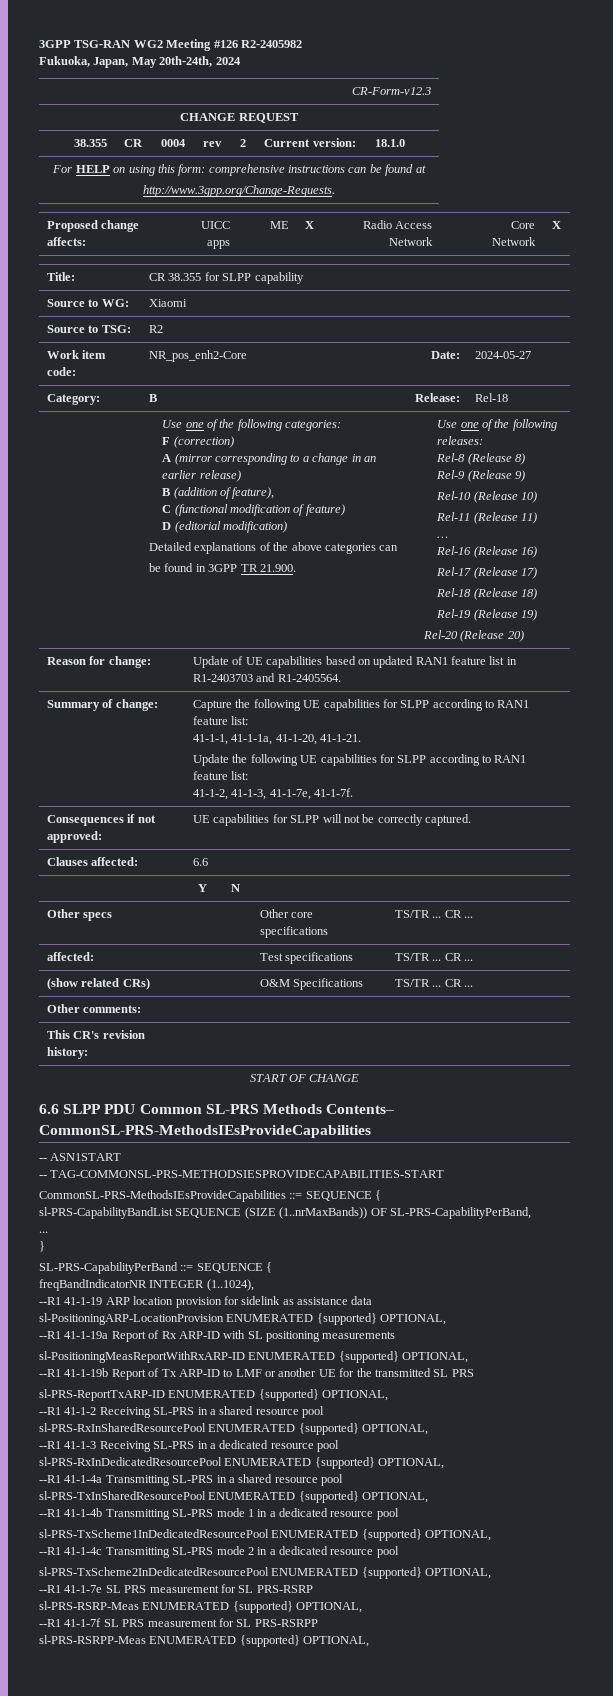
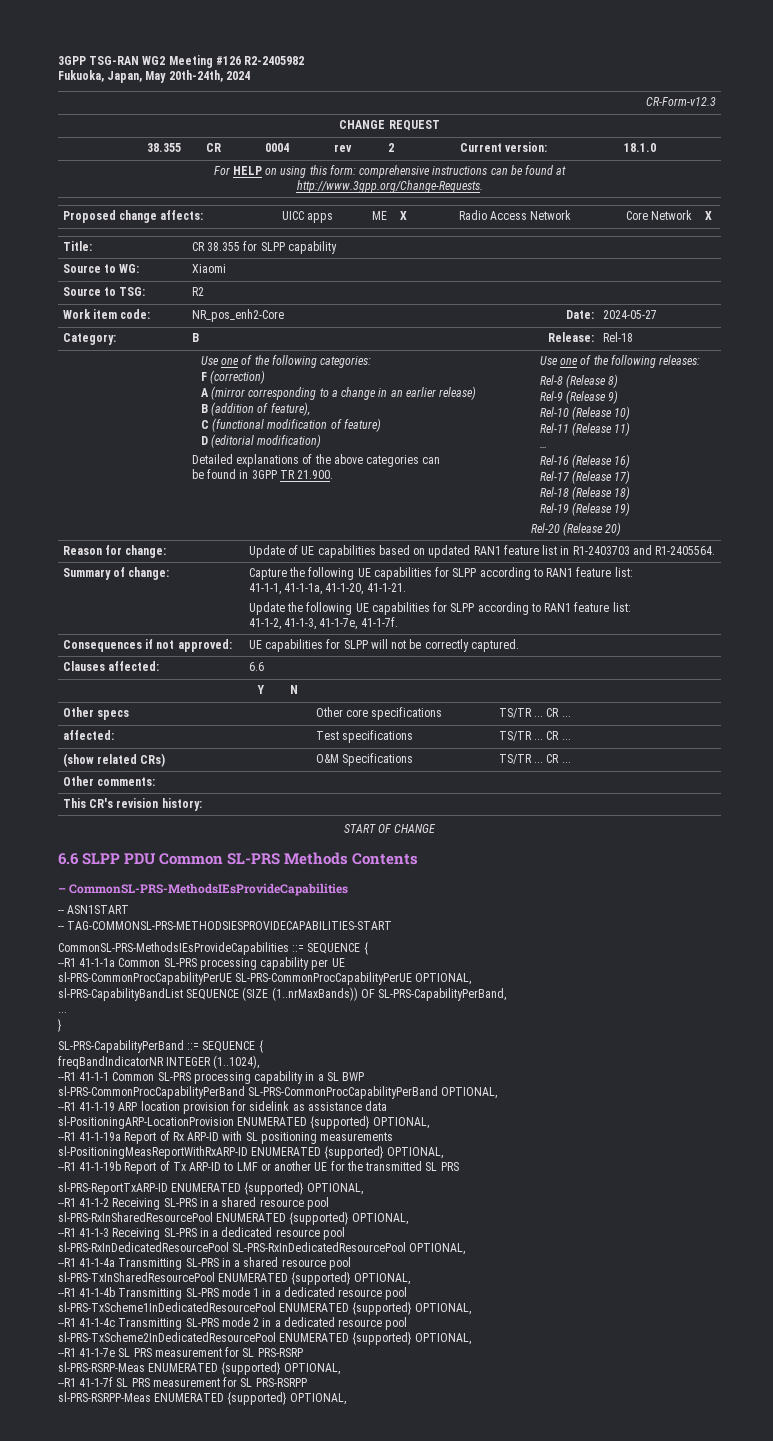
- 6.6 SLPP PDU Common SL-PRS Methods Contents– CommonSL-PRS-MethodsIEsProvideCapabilities
+ 6.6 SLPP PDU Common SL-PRS Methods Contents
+ – CommonSL-PRS-MethodsIEsProvideCapabilities
+ --R1 41-1-1a Common SL-PRS processing capability per UE
+ sl-PRS-CommonProcCapabilityPerUE SL-PRS-CommonProcCapabilityPerUE OPTIONAL,
+ --R1 41-1-1 Common SL-PRS processing capability in a SL BWP
+ sl-PRS-CommonProcCapabilityPerBand SL-PRS-CommonProcCapabilityPerBand OPTIONAL,
- sl-PRS-RxInDedicatedResourcePool ENUMERATED {supported} OPTIONAL,
+ sl-PRS-RxInDedicatedResourcePool SL-PRS-RxInDedicatedResourcePool OPTIONAL,

